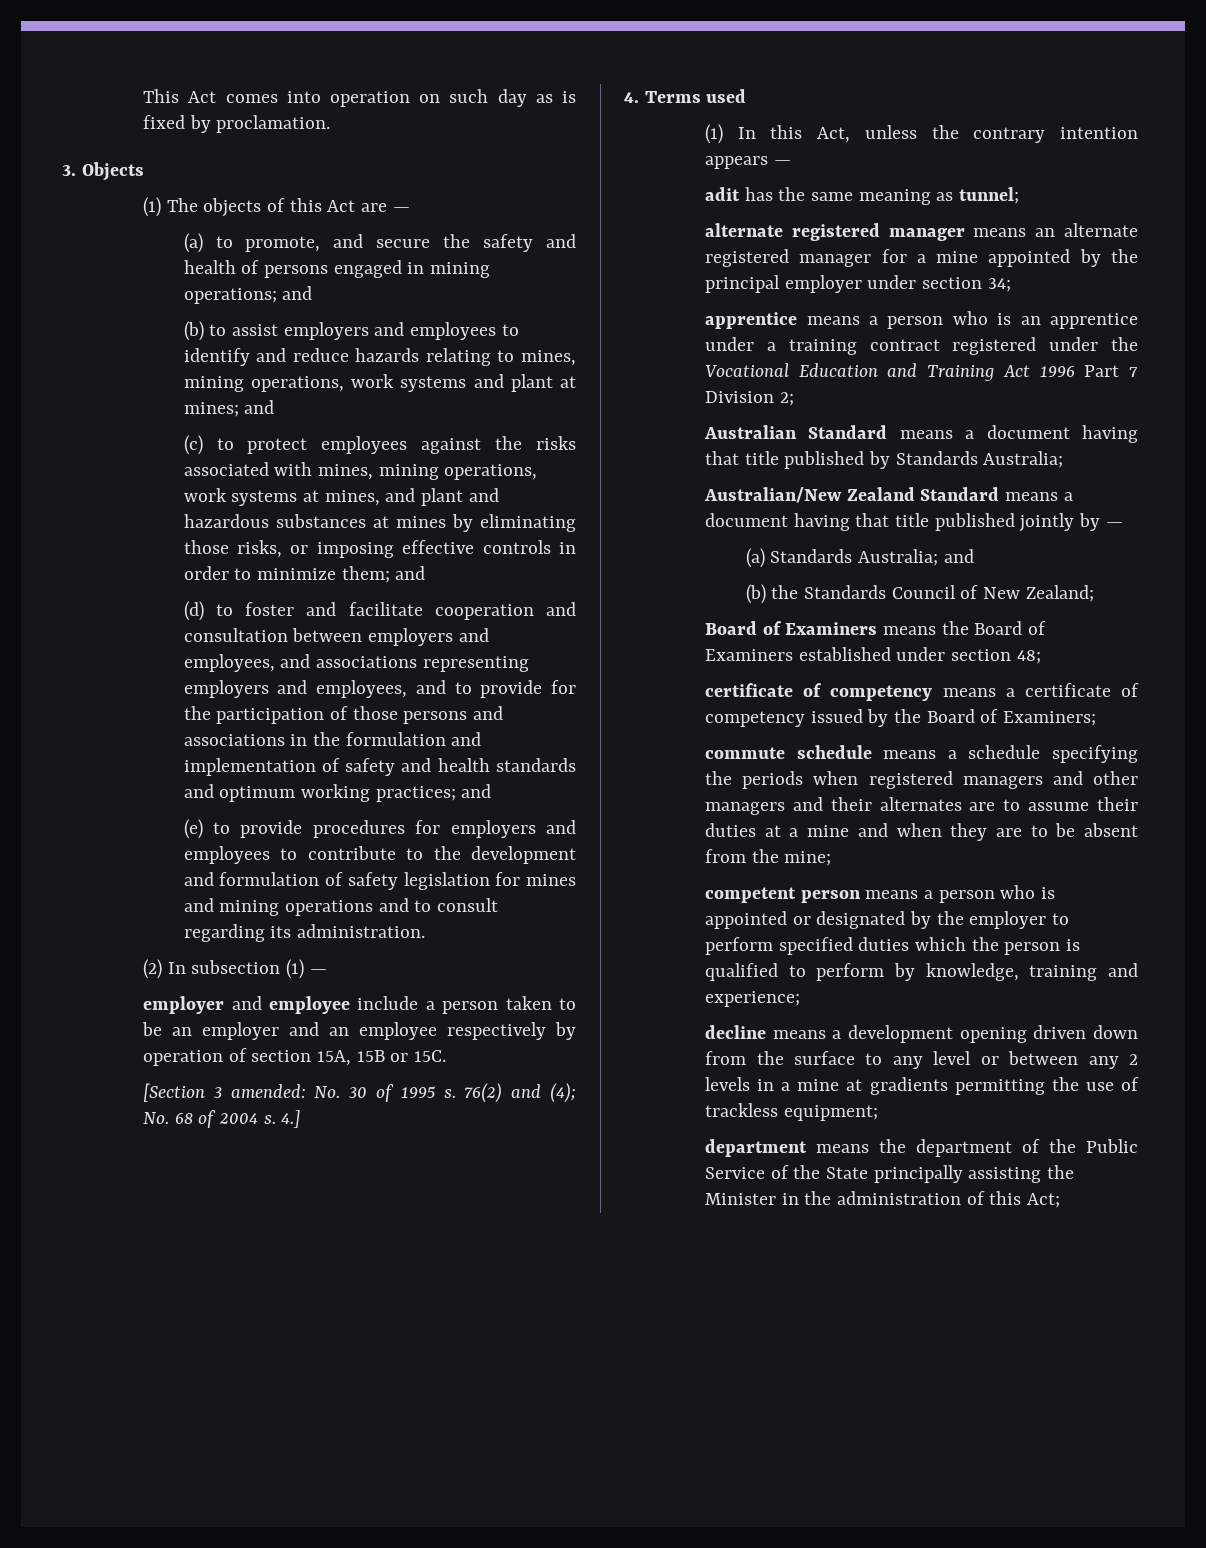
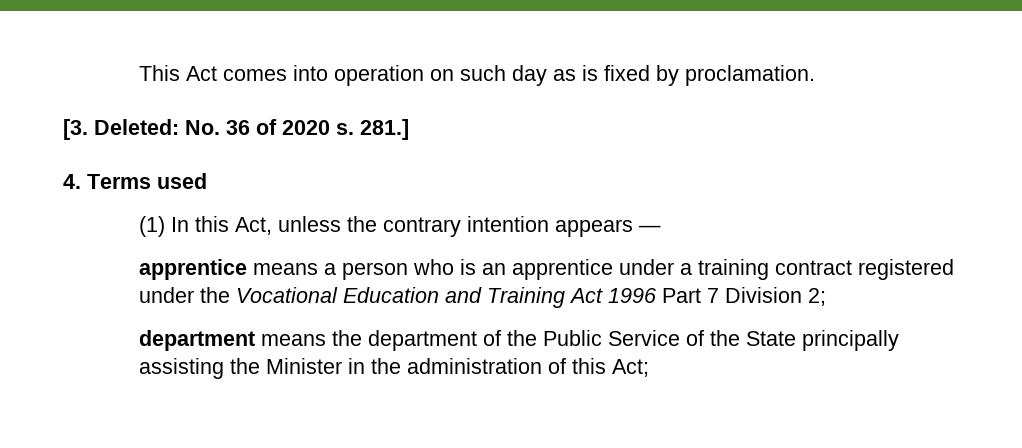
- 3. Objects
- (1) The objects of this Act are —
- (a) to promote, and secure the safety and health of persons engaged in mining operations; and
- (b) to assist employers and employees to identify and reduce hazards relating to mines, mining operations, work systems and plant at mines; and
- (c) to protect employees against the risks associated with mines, mining operations, work systems at mines, and plant and hazardous substances at mines by eliminating those risks, or imposing effective controls in order to minimize them; and
- (d) to foster and facilitate cooperation and consultation between employers and employees, and associations representing employers and employees, and to provide for the participation of those persons and associations in the formulation and implementation of safety and health standards and optimum working practices; and
- (e) to provide procedures for employers and employees to contribute to the development and formulation of safety legislation for mines and mining operations and to consult regarding its administration.
- (2) In subsection (1) —
- employer and employee include a person taken to be an employer and an employee respectively by operation of section 15A, 15B or 15C.
- [Section 3 amended: No. 30 of 1995 s. 76(2) and (4); No. 68 of 2004 s. 4.]
+ [3. Deleted: No. 36 of 2020 s. 281.]
- adit has the same meaning as tunnel;
- alternate registered manager means an alternate registered manager for a mine appointed by the principal employer under section 34;
- Australian Standard means a document having that title published by Standards Australia;
- Australian/New Zealand Standard means a document having that title published jointly by —
- (a) Standards Australia; and
- (b) the Standards Council of New Zealand;
- Board of Examiners means the Board of Examiners established under section 48;
- certificate of competency means a certificate of competency issued by the Board of Examiners;
- commute schedule means a schedule specifying the periods when registered managers and other managers and their alternates are to assume their duties at a mine and when they are to be absent from the mine;
- competent person means a person who is appointed or designated by the employer to perform specified duties which the person is qualified to perform by knowledge, training and experience;
- decline means a development opening driven down from the surface to any level or between any 2 levels in a mine at gradients permitting the use of trackless equipment;

